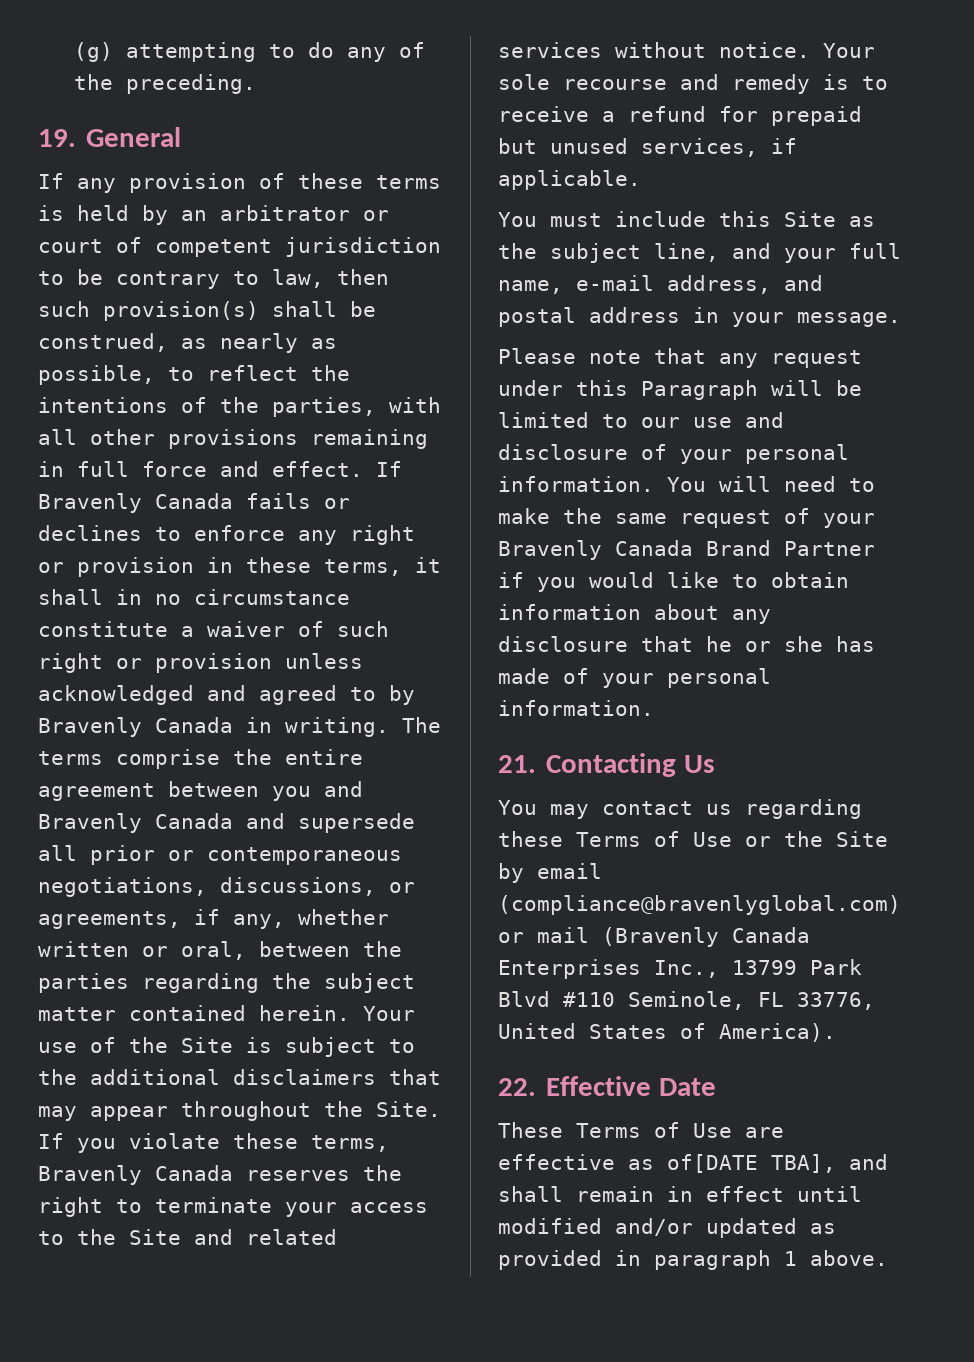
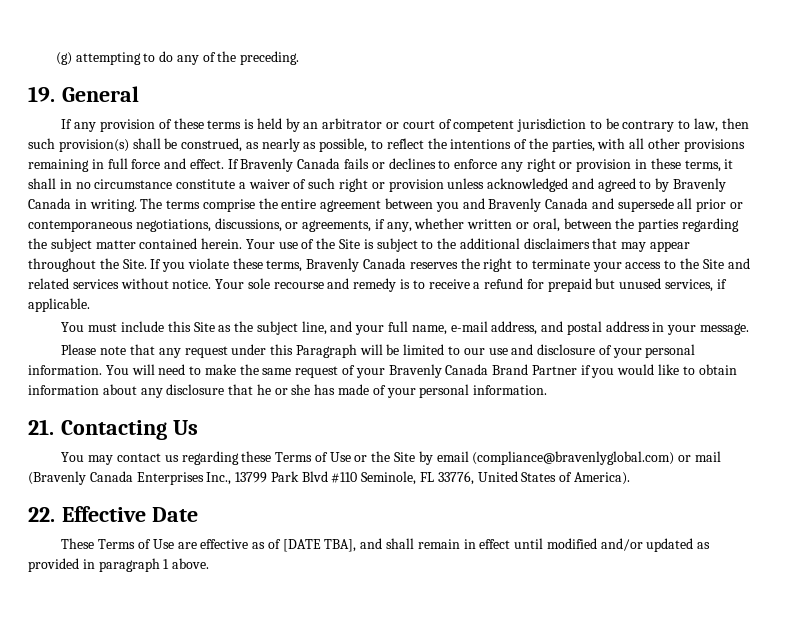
- These Terms of Use are effective as of[DATE TBA], and shall remain in effect until modified and/or updated as provided in paragraph 1 above.
+ These Terms of Use are effective as of [DATE TBA], and shall remain in effect until modified and/or updated as provided in paragraph 1 above.

